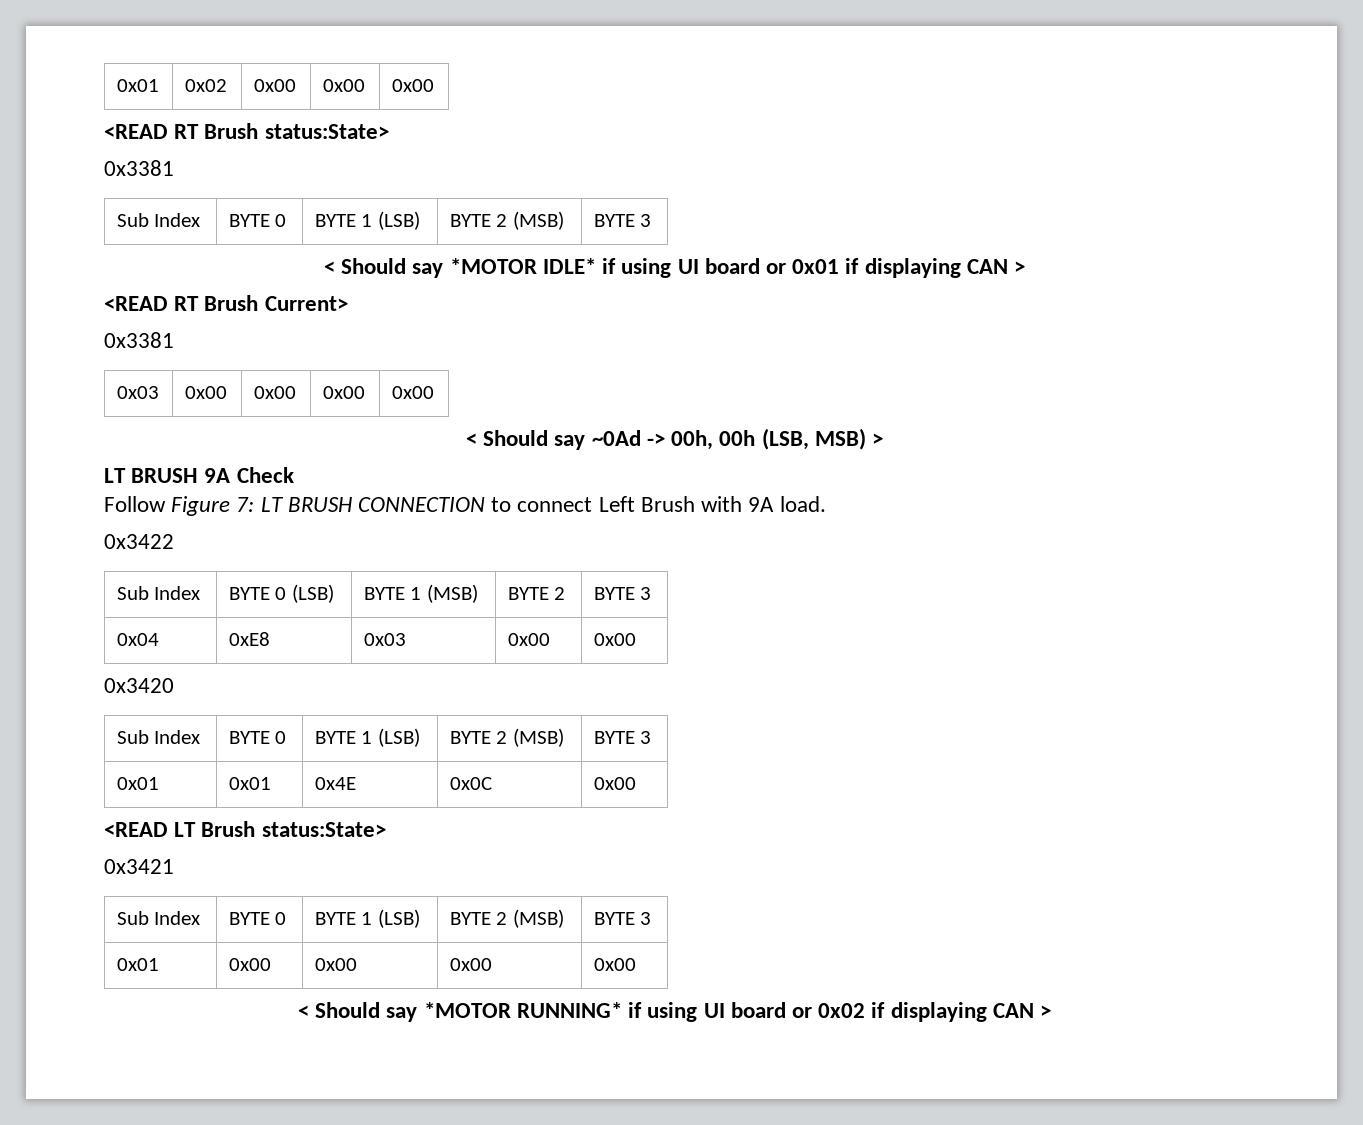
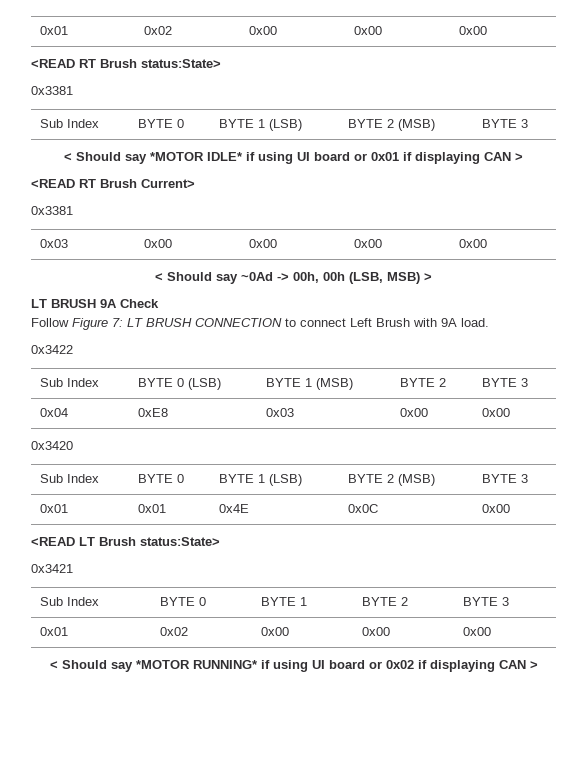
  0x3421
- Sub Index | BYTE 0 | BYTE 1 (LSB) | BYTE 2 (MSB) | BYTE 3
- 0x01 | 0x00 | 0x00 | 0x00 | 0x00
+ Sub Index | BYTE 0 | BYTE 1 | BYTE 2 | BYTE 3
+ 0x01 | 0x02 | 0x00 | 0x00 | 0x00

